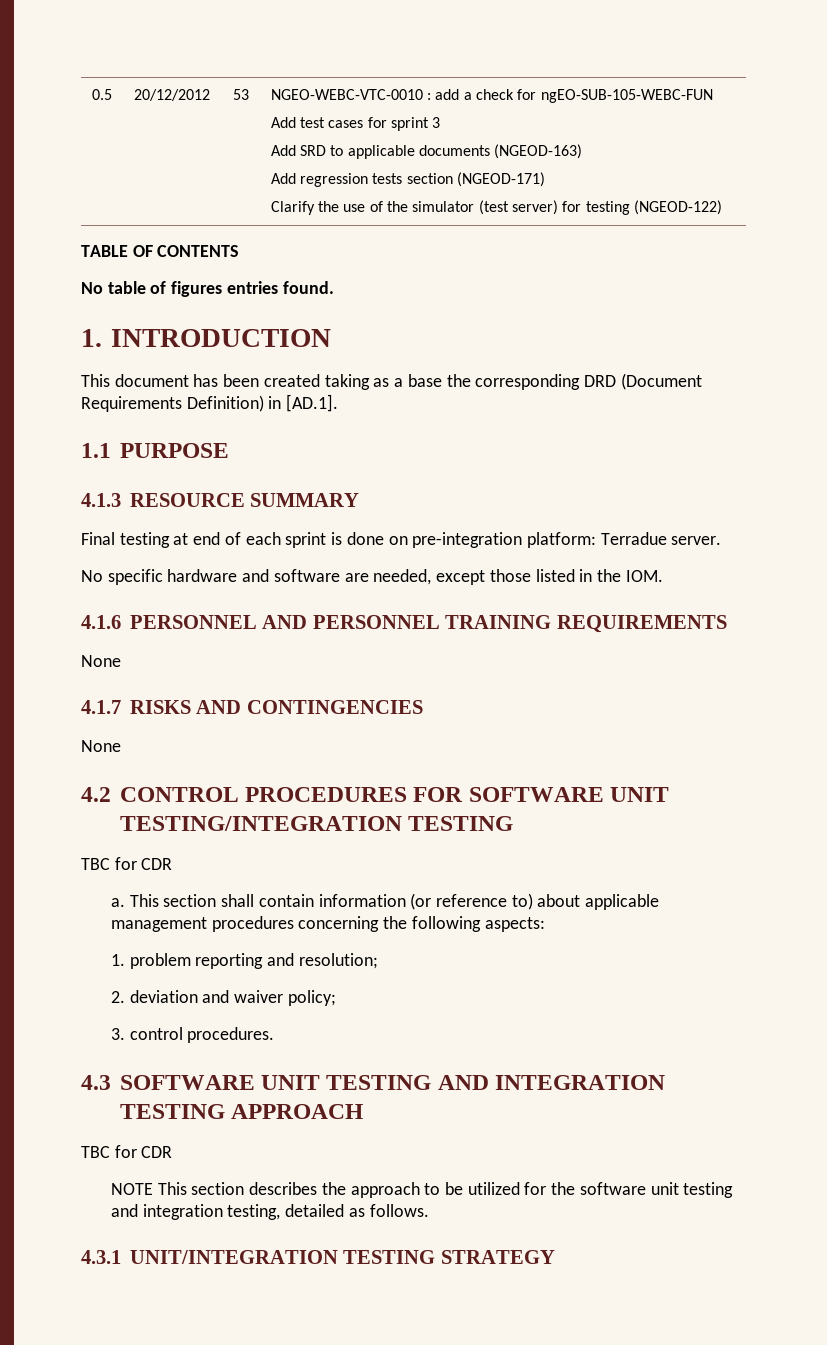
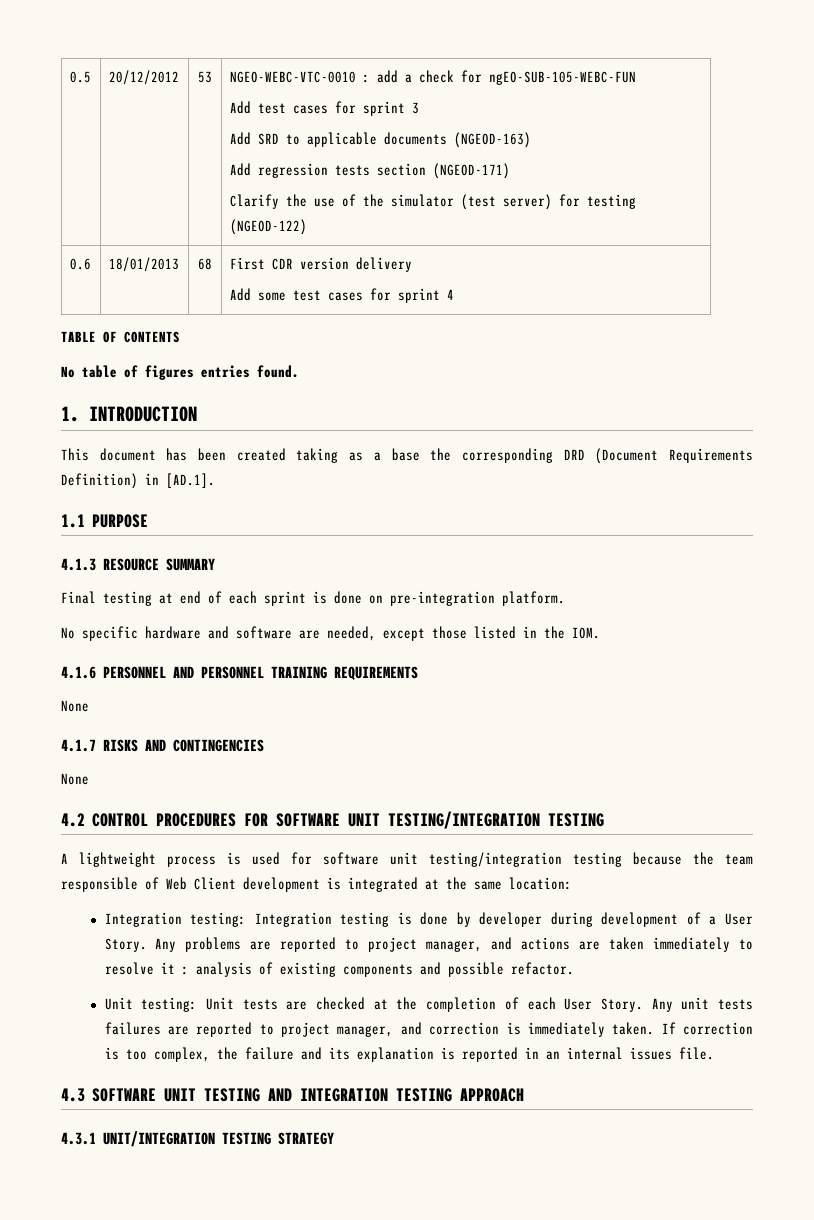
+ 0.6 | 18/01/2013 | 68 | First CDR version delivery
+ Add some test cases for sprint 4
- Final testing at end of each sprint is done on pre-integration platform: Terradue server.
+ Final testing at end of each sprint is done on pre-integration platform.
  4.2 CONTROL PROCEDURES FOR SOFTWARE UNIT TESTING/INTEGRATION TESTING
- TBC for CDR
- a. This section shall contain information (or reference to) about applicable management procedures concerning the following aspects:
- 1. problem reporting and resolution;
- 2. deviation and waiver policy;
- 3. control procedures.
+ A lightweight process is used for software unit testing/integration testing because the team responsible of Web Client development is integrated at the same location:
+ Integration testing: Integration testing is done by developer during development of a User Story. Any problems are reported to project manager, and actions are taken immediately to resolve it : analysis of existing components and possible refactor.
+ Unit testing: Unit tests are checked at the completion of each User Story. Any unit tests failures are reported to project manager, and correction is immediately taken. If correction is too complex, the failure and its explanation is reported in an internal issues file.
  4.3 SOFTWARE UNIT TESTING AND INTEGRATION TESTING APPROACH
- TBC for CDR
- NOTE This section describes the approach to be utilized for the software unit testing and integration testing, detailed as follows.

